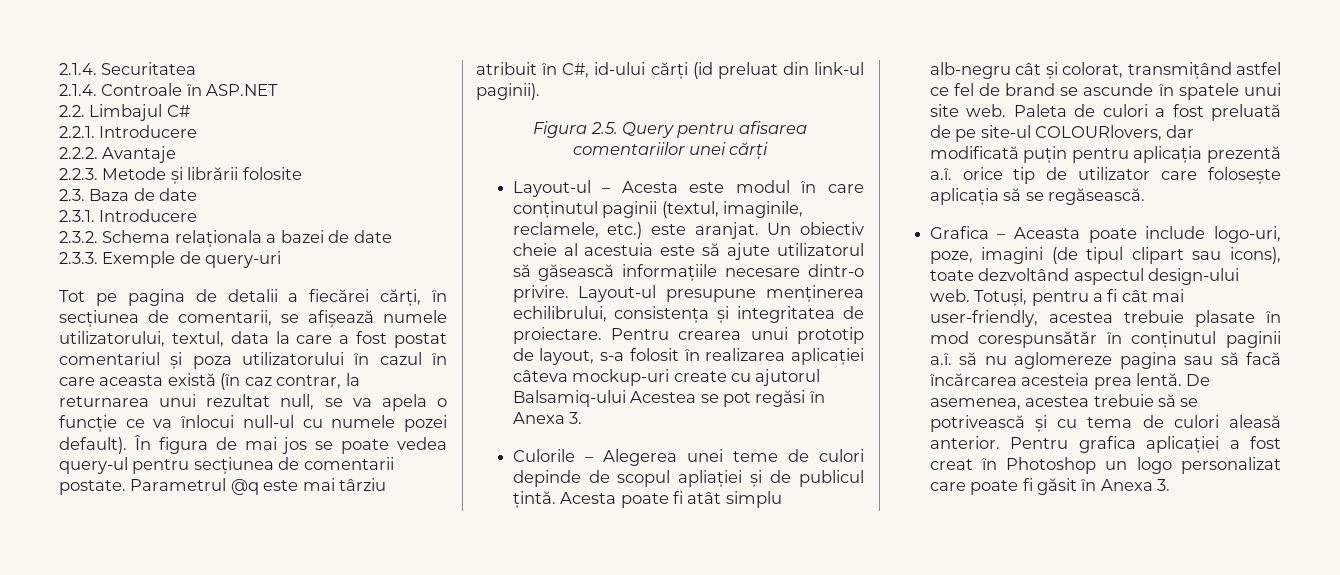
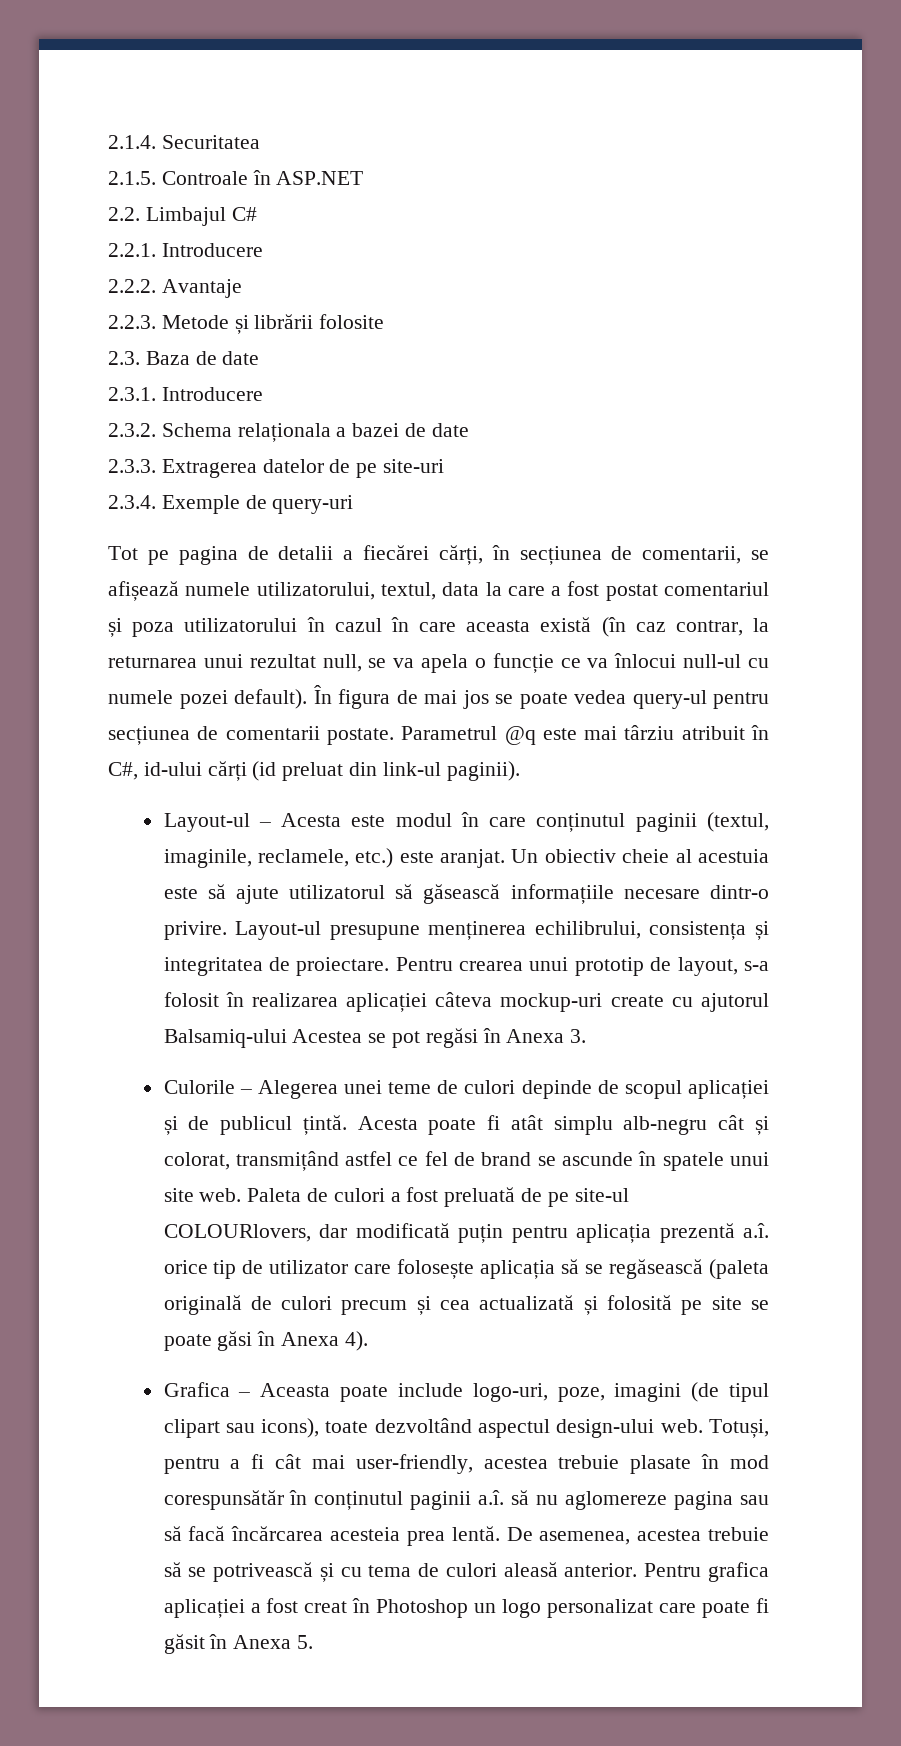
- 2.1.4. Controale în ASP.NET
+ 2.1.5. Controale în ASP.NET
- 2.3.3. Exemple de query-uri
+ 2.3.3. Extragerea datelor de pe site-uri
+ 2.3.4. Exemple de query-uri
- Figura 2.5. Query pentru afisarea comentariilor unei cărți
- Culorile – Alegerea unei teme de culori depinde de scopul apliației și de publicul țintă.
+ Culorile – Alegerea unei teme de culori depinde de scopul aplicației și de publicul țintă.
- Paleta de culori a fost preluată de pe site-ul COLOURlovers, dar modificată puțin pentru aplicația prezentă a.î. orice tip de utilizator care folosește aplicația să se regăsească.
+ Paleta de culori a fost preluată de pe site-ul COLOURlovers, dar modificată puțin pentru aplicația prezentă a.î. orice tip de utilizator care folosește aplicația să se regăsească (paleta originală de culori precum și cea actualizată și folosită pe site se poate găsi în Anexa 4).
- Pentru grafica aplicației a fost creat în Photoshop un logo personalizat care poate fi găsit în Anexa 3.
+ Pentru grafica aplicației a fost creat în Photoshop un logo personalizat care poate fi găsit în Anexa 5.

